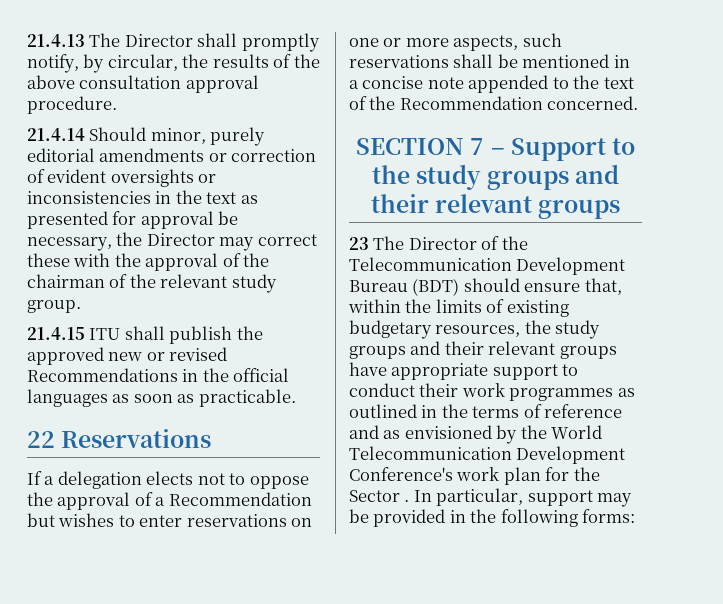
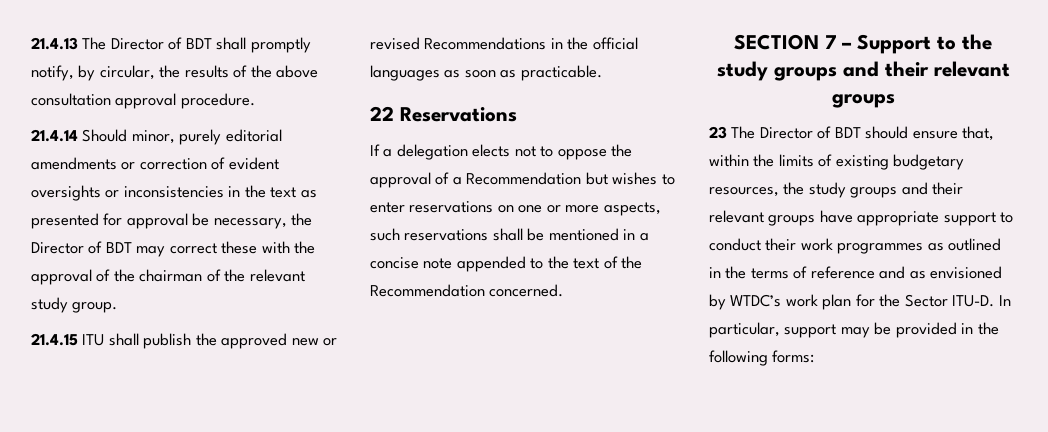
- 21.4.13 The Director shall promptly notify, by circular, the results of the above consultation approval procedure.
+ 21.4.13 The Director of BDT shall promptly notify, by circular, the results of the above consultation approval procedure.
- 21.4.14 Should minor, purely editorial amendments or correction of evident oversights or inconsistencies in the text as presented for approval be necessary, the Director may correct these with the approval of the chairman of the relevant study group.
+ 21.4.14 Should minor, purely editorial amendments or correction of evident oversights or inconsistencies in the text as presented for approval be necessary, the Director of BDT may correct these with the approval of the chairman of the relevant study group.
- 23 The Director of the Telecommunication Development Bureau (BDT) should ensure that, within the limits of existing budgetary resources, the study groups and their relevant groups have appropriate support to conduct their work programmes as outlined in the terms of reference and as envisioned by the World Telecommunication Development Conference's work plan for the Sector .
+ 23 The Director of BDT should ensure that, within the limits of existing budgetary resources, the study groups and their relevant groups have appropriate support to conduct their work programmes as outlined in the terms of reference and as envisioned by WTDC’s work plan for the Sector ITU-D.

